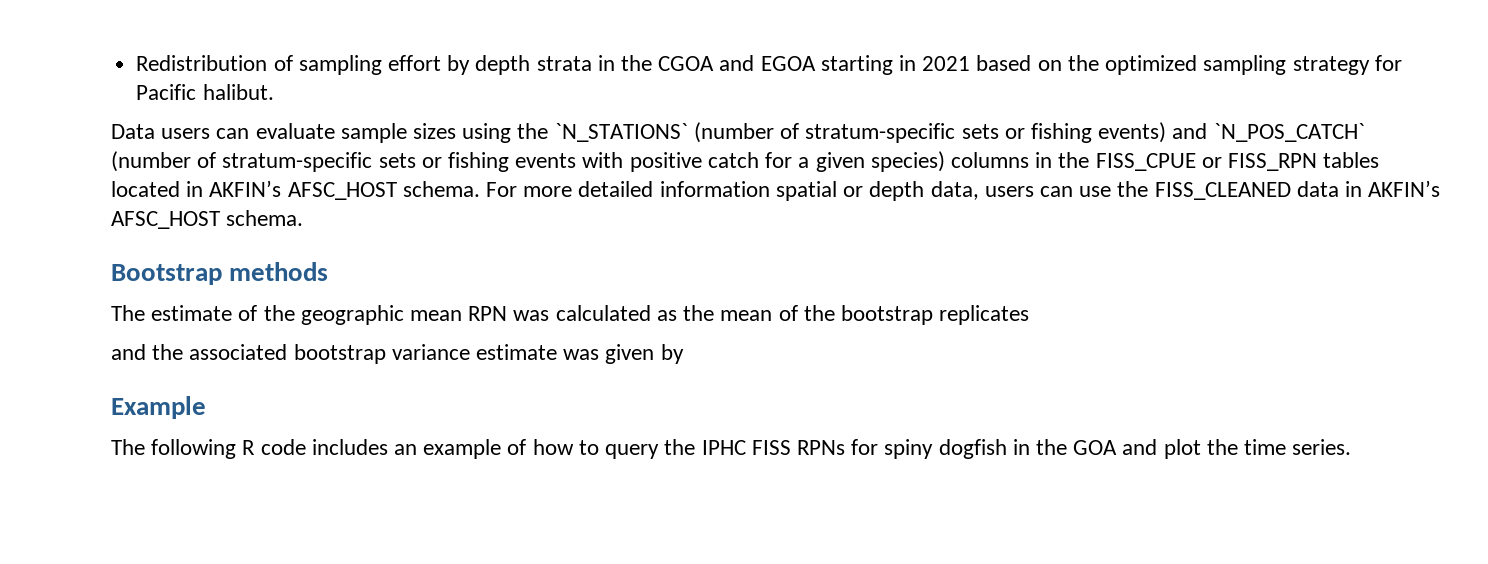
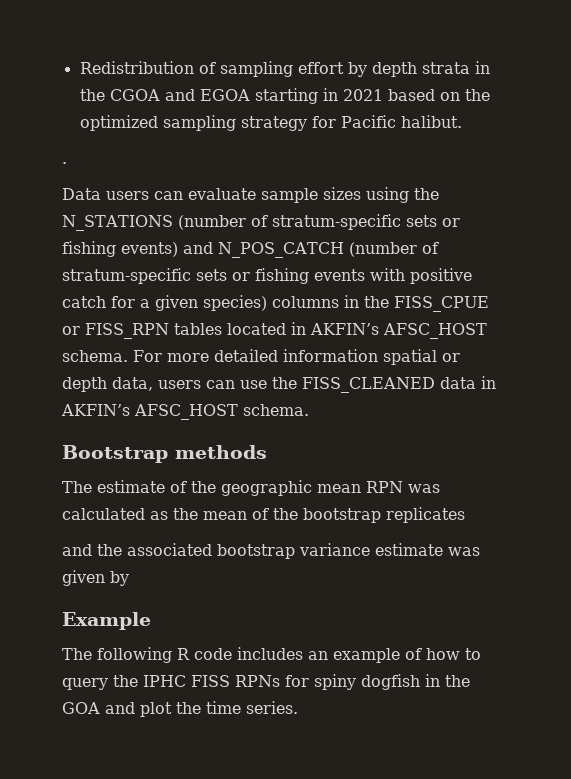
+ .
- Data users can evaluate sample sizes using the `N_STATIONS` (number of stratum-specific sets or fishing events) and `N_POS_CATCH` (number of stratum-specific sets or fishing events with positive catch for a given species) columns in the FISS_CPUE or FISS_RPN tables located in AKFIN’s AFSC_HOST schema.
+ Data users can evaluate sample sizes using the N_STATIONS (number of stratum-specific sets or fishing events) and N_POS_CATCH (number of stratum-specific sets or fishing events with positive catch for a given species) columns in the FISS_CPUE or FISS_RPN tables located in AKFIN’s AFSC_HOST schema.

